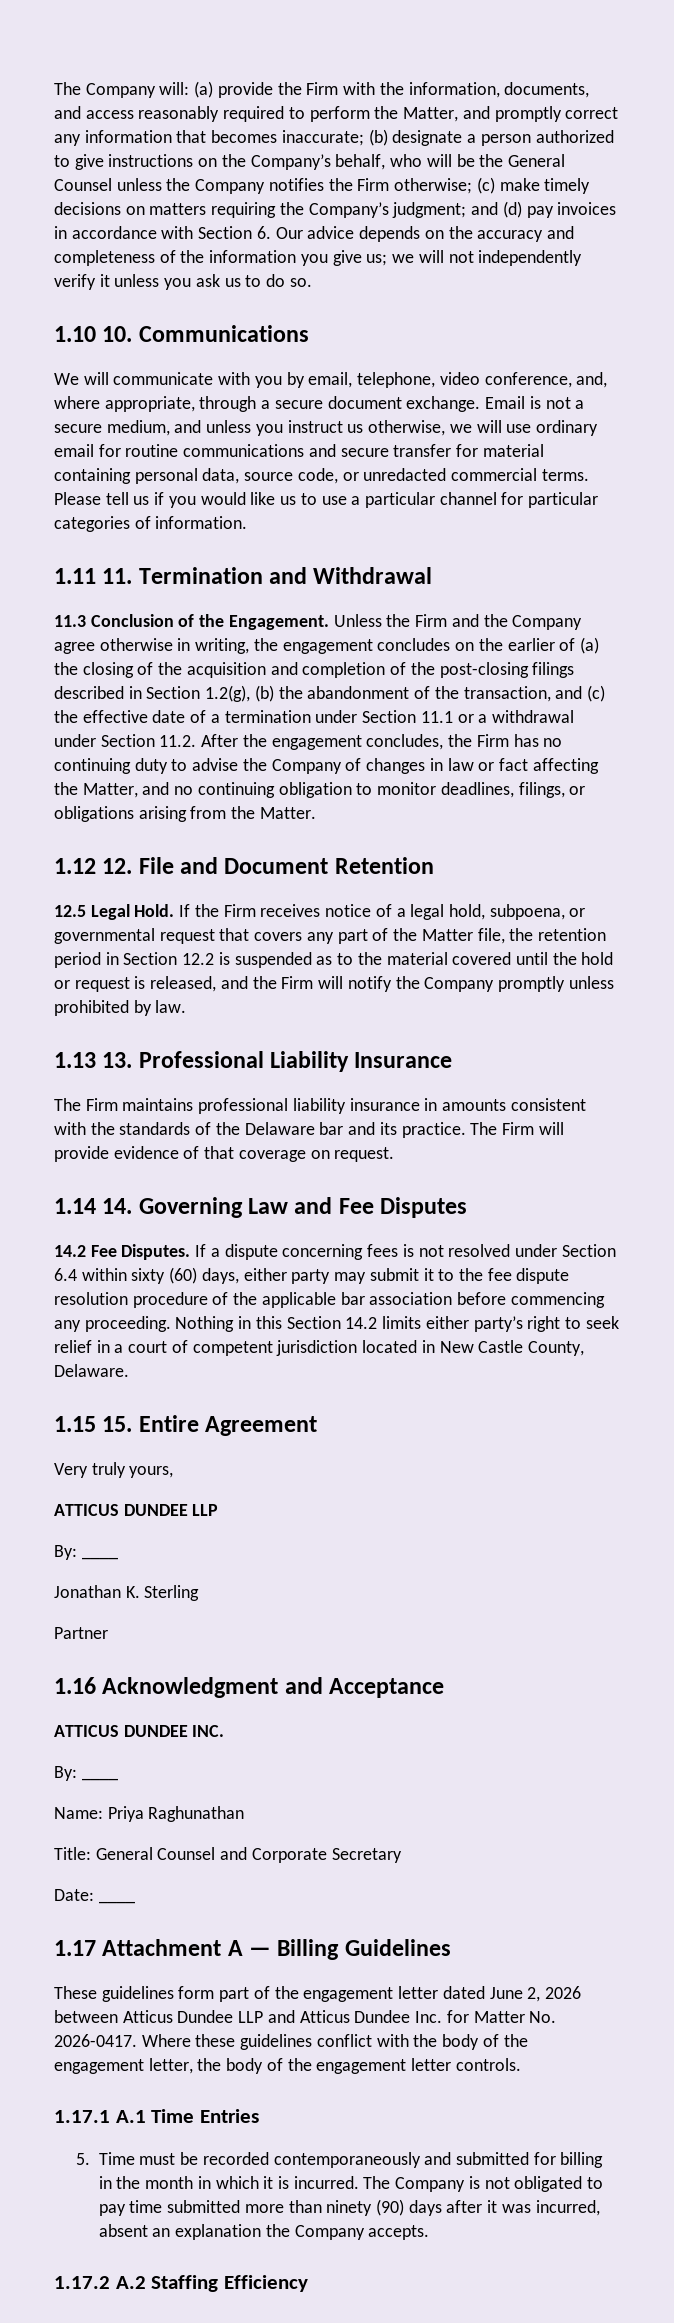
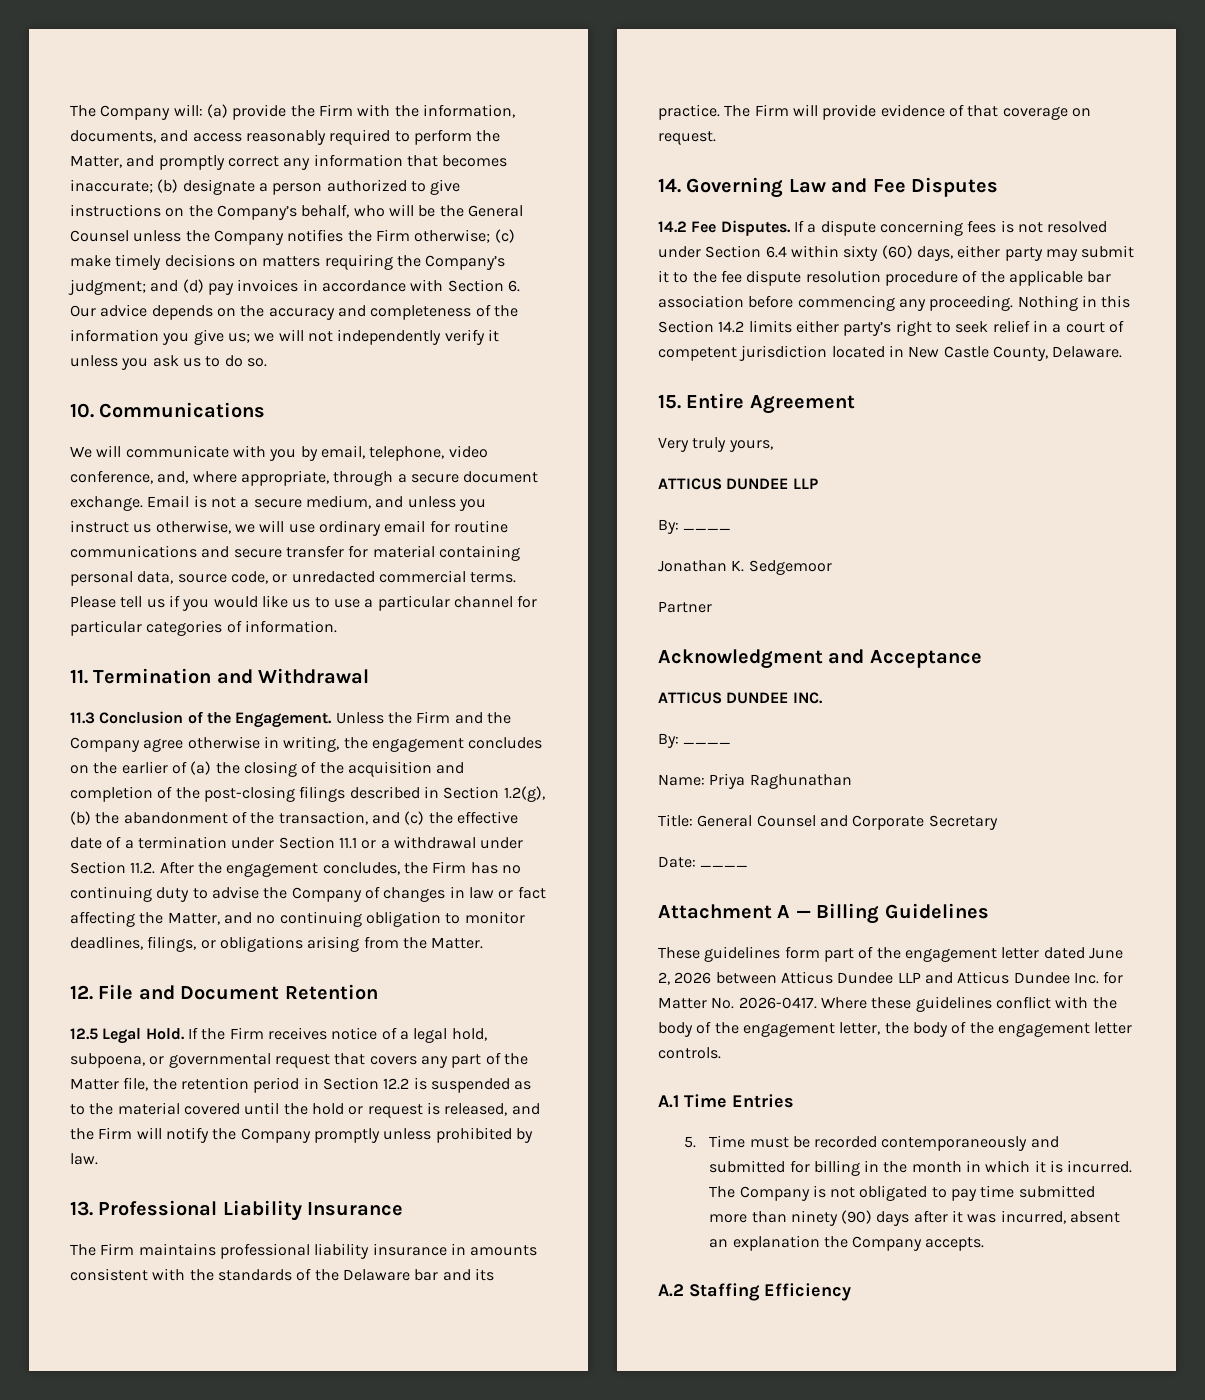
- 1.10 10. Communications
+ 10. Communications
- 1.11 11. Termination and Withdrawal
+ 11. Termination and Withdrawal
- 1.12 12. File and Document Retention
+ 12. File and Document Retention
- 1.13 13. Professional Liability Insurance
+ 13. Professional Liability Insurance
- 1.14 14. Governing Law and Fee Disputes
+ 14. Governing Law and Fee Disputes
- 1.15 15. Entire Agreement
+ 15. Entire Agreement
- Jonathan K. Sterling
+ Jonathan K. Sedgemoor
- 1.16 Acknowledgment and Acceptance
+ Acknowledgment and Acceptance
- 1.17 Attachment A — Billing Guidelines
+ Attachment A — Billing Guidelines
- 1.17.1 A.1 Time Entries
+ A.1 Time Entries
- 1.17.2 A.2 Staffing Efficiency
+ A.2 Staffing Efficiency

